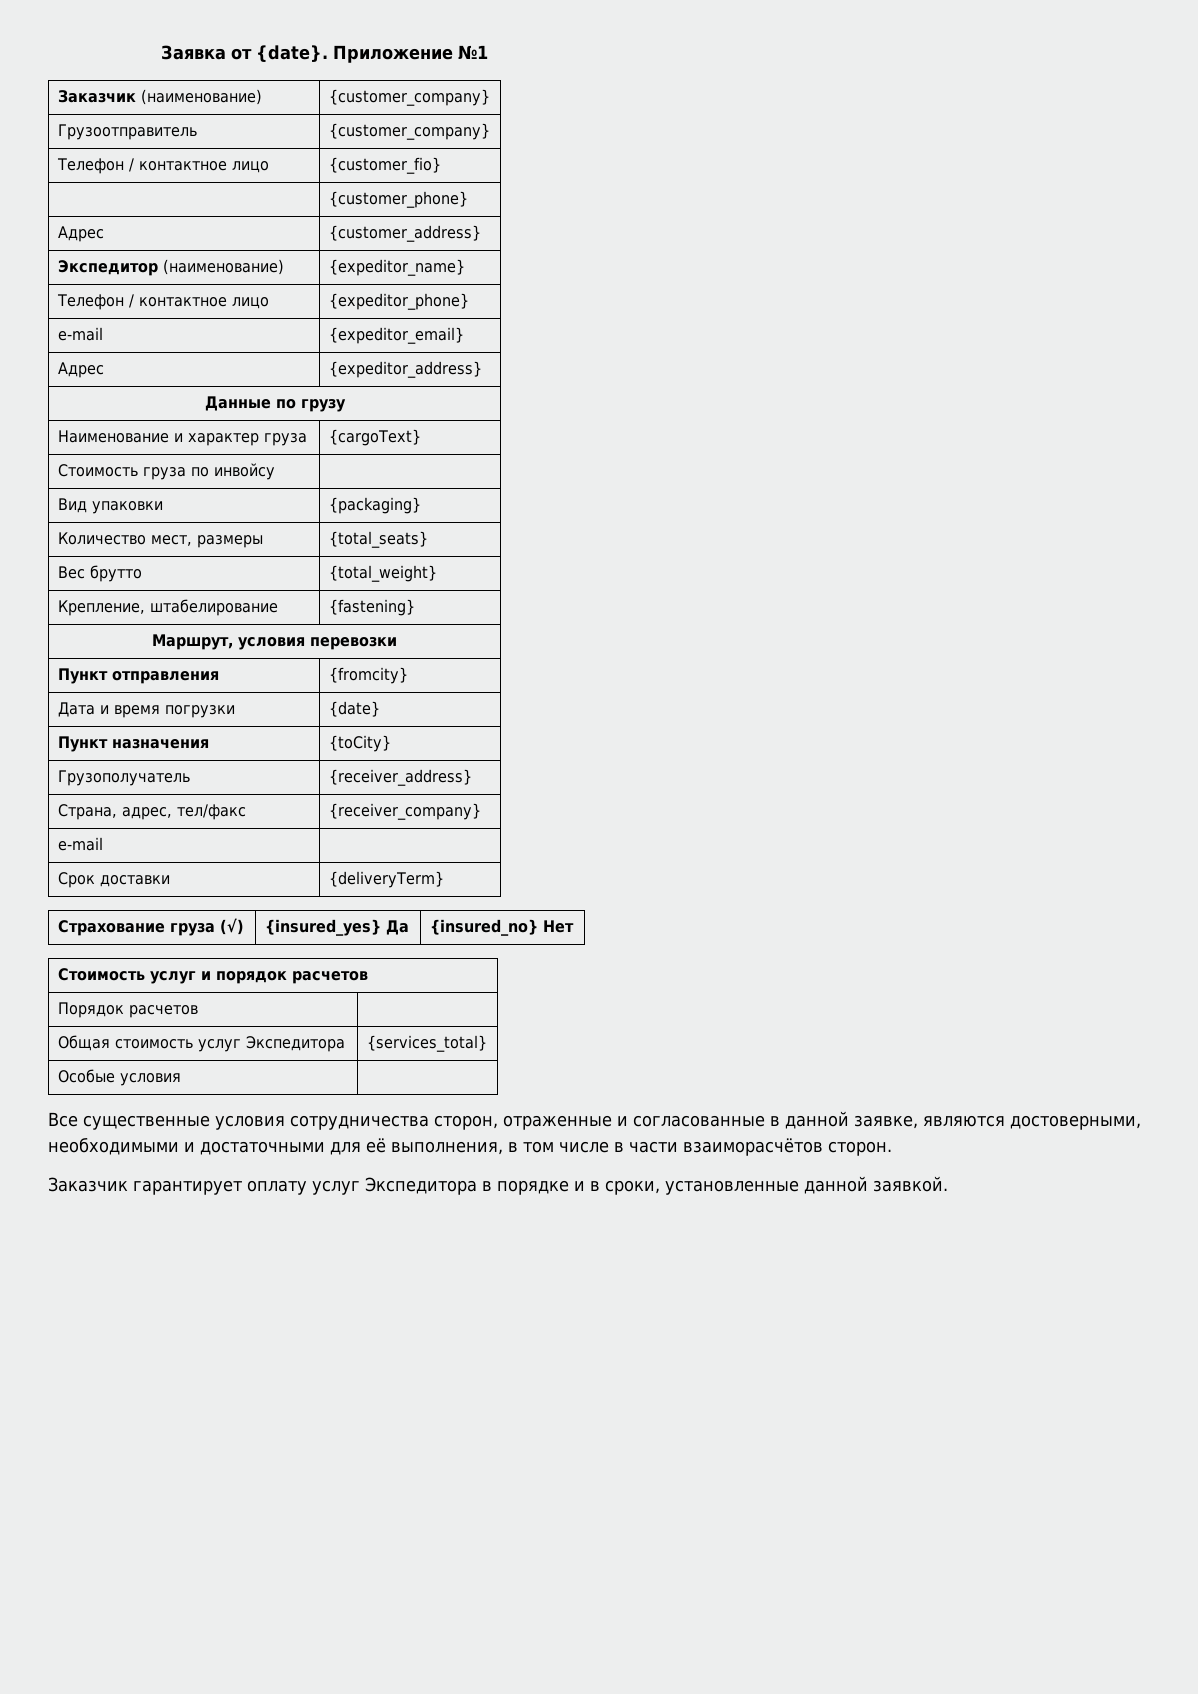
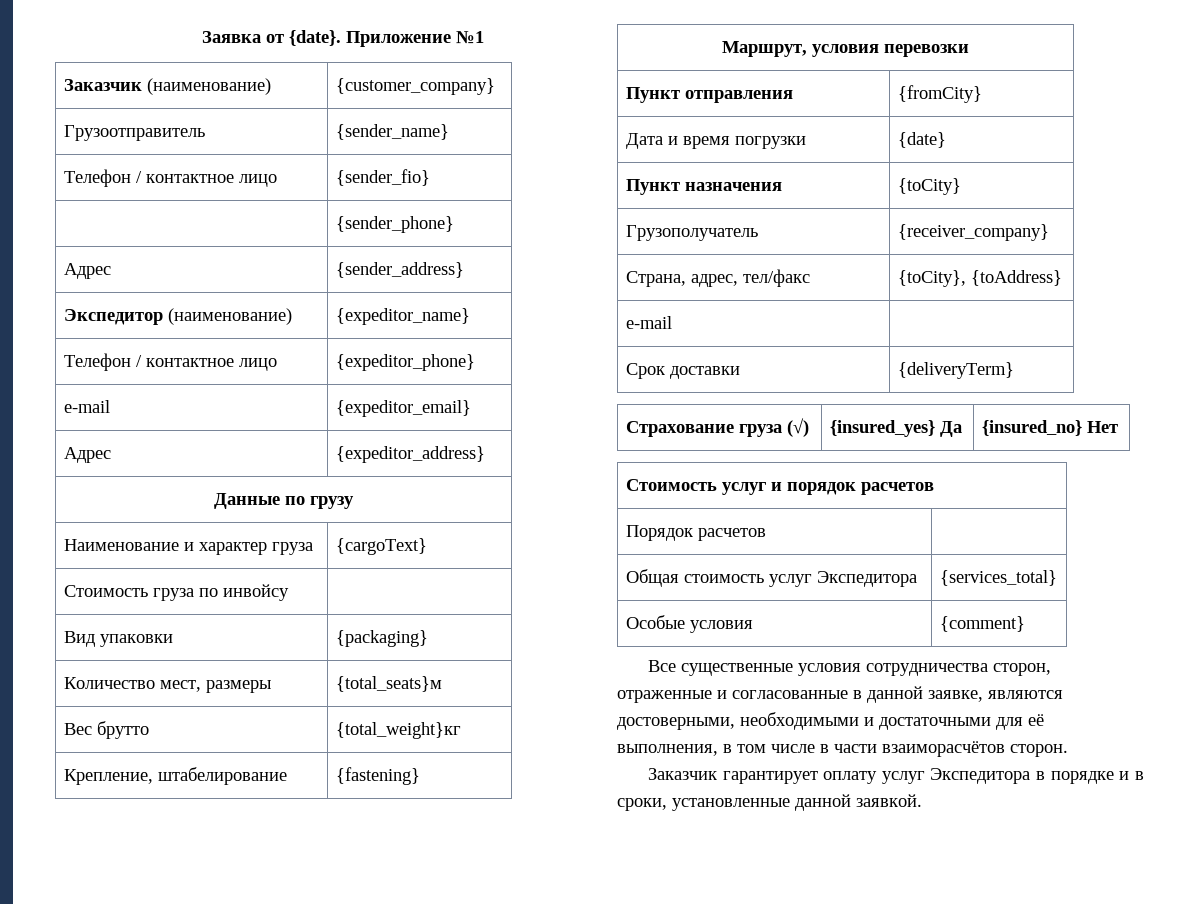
- Грузоотправитель | {customer_company}
- Телефон / контактное лицо | {customer_fio}
- | {customer_phone}
- Адрес | {customer_address}
+ Грузоотправитель | {sender_name}
+ Телефон / контактное лицо | {sender_fio}
+ | {sender_phone}
+ Адрес | {sender_address}
- Количество мест, размеры | {total_seats}
+ Количество мест, размеры | {total_seats}м
- Вес брутто | {total_weight}
+ Вес брутто | {total_weight}кг
- Пункт отправления | {fromcity}
+ Пункт отправления | {fromCity}
- Грузополучатель | {receiver_address}
+ Грузополучатель | {receiver_company}
- Страна, адрес, тел/факс | {receiver_company}
+ Страна, адрес, тел/факс | {toCity}, {toAddress}
- Особые условия |
+ Особые условия | {comment}

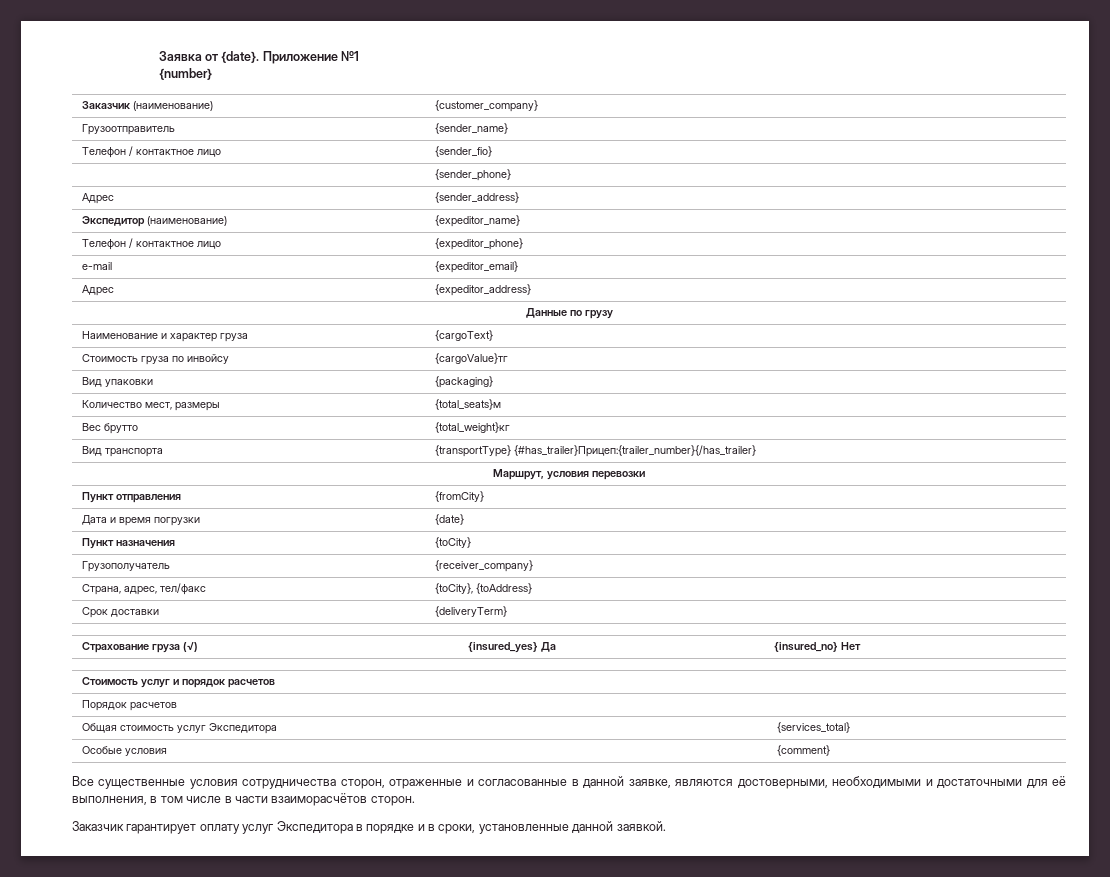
+ {number}
- Стоимость груза по инвойсу |
+ Стоимость груза по инвойсу | {cargoValue}тг
- Крепление, штабелирование | {fastening}
+ Вид транспорта | {transportType} {#has_trailer}Прицеп:{trailer_number}{/has_trailer}
  Страна, адрес, тел/факс | {toCity}, {toAddress}
- e-mail |

